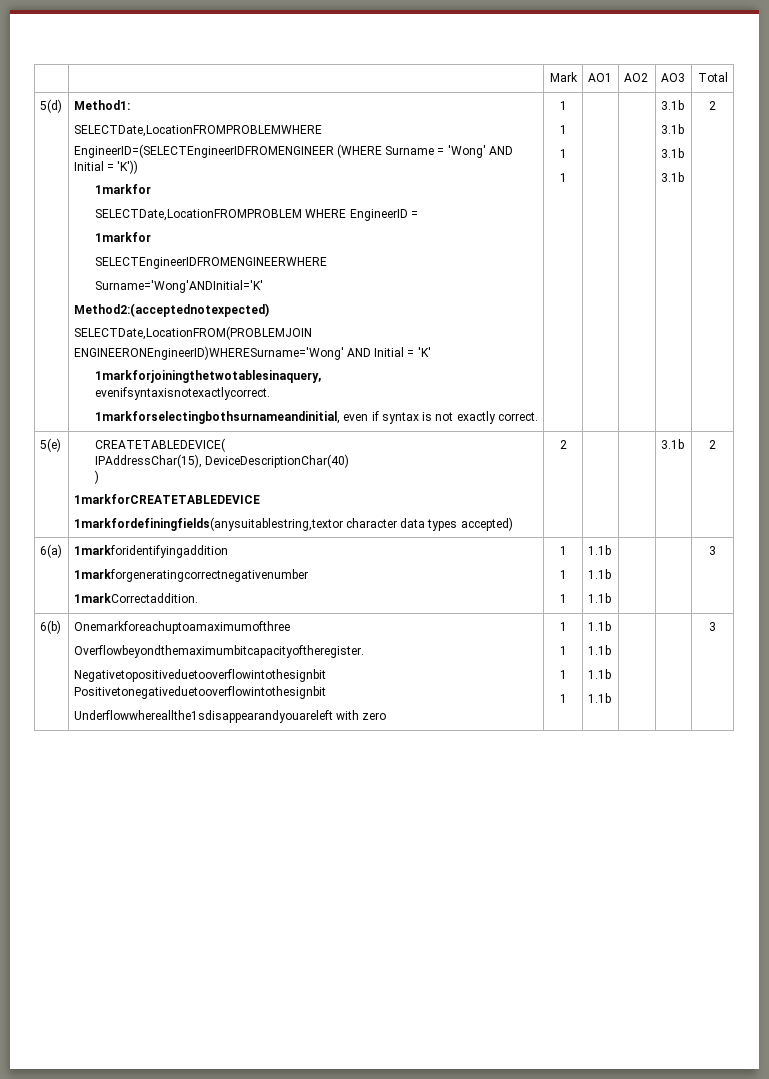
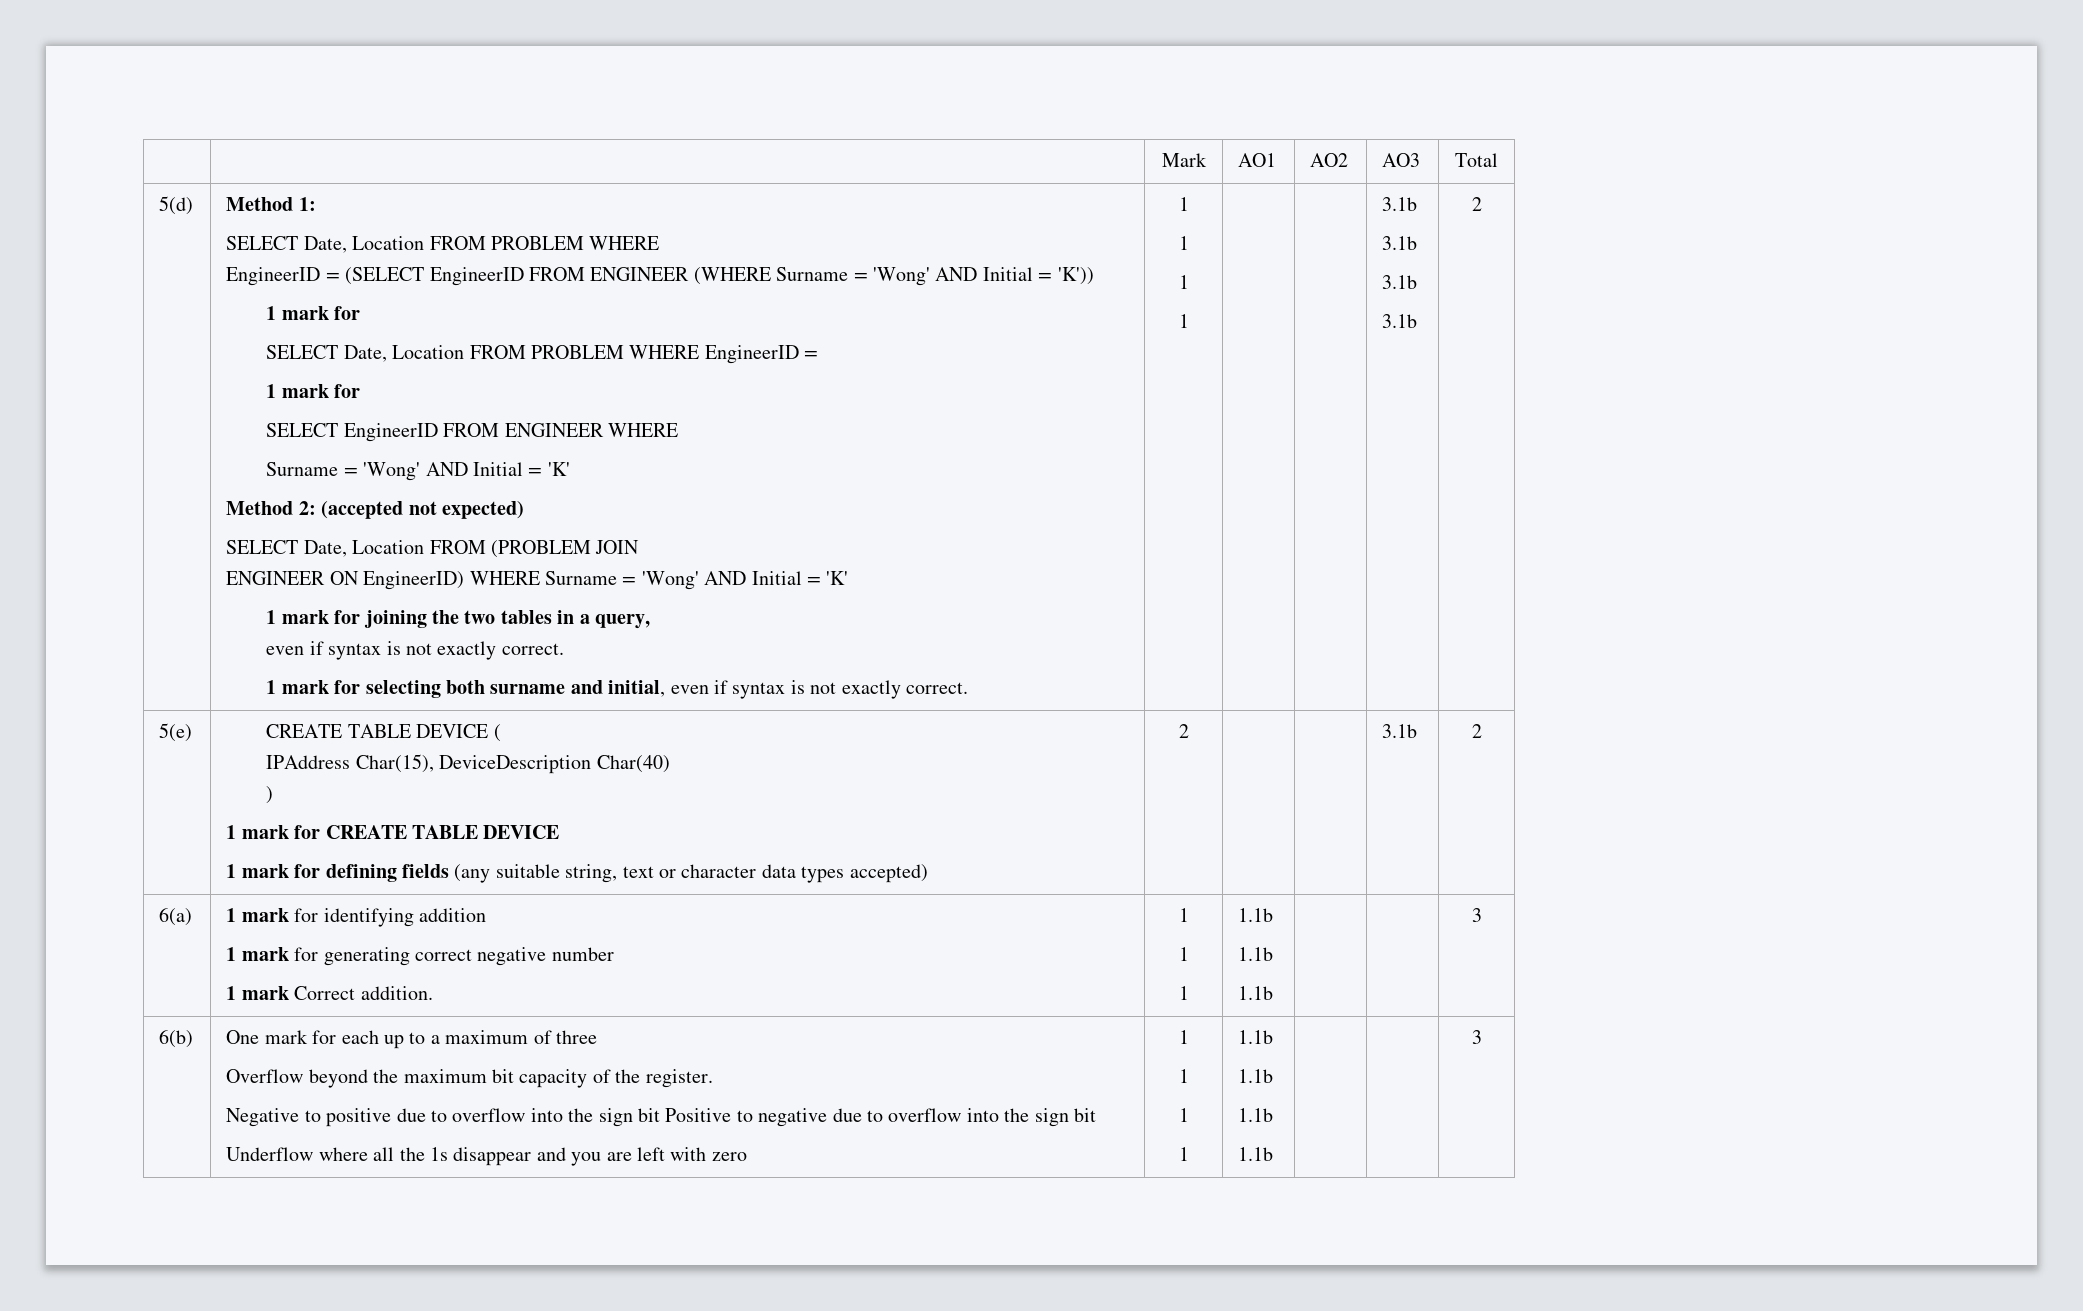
- Method1:
- SELECTDate,LocationFROMPROBLEMWHERE
- EngineerID=(SELECTEngineerIDFROMENGINEER (WHERE Surname = 'Wong' AND Initial = 'K'))
- 1markfor
- SELECTDate,LocationFROMPROBLEM WHERE EngineerID =
- 1markfor
- SELECTEngineerIDFROMENGINEERWHERE
- Surname='Wong'ANDInitial='K'
- Method2:(acceptednotexpected)
- SELECTDate,LocationFROM(PROBLEMJOIN
- ENGINEERONEngineerID)WHERESurname='Wong' AND Initial = 'K'
- 1markforjoiningthetwotablesinaquery,
- evenifsyntaxisnotexactlycorrect.
- 1markforselectingbothsurnameandinitial, even if syntax is not exactly correct.
+ Method 1:
+ SELECT Date, Location FROM PROBLEM WHERE
+ EngineerID = (SELECT EngineerID FROM ENGINEER (WHERE Surname = 'Wong' AND Initial = 'K'))
+ 1 mark for
+ SELECT Date, Location FROM PROBLEM WHERE EngineerID =
+ 1 mark for
+ SELECT EngineerID FROM ENGINEER WHERE
+ Surname = 'Wong' AND Initial = 'K'
+ Method 2: (accepted not expected)
+ SELECT Date, Location FROM (PROBLEM JOIN
+ ENGINEER ON EngineerID) WHERE Surname = 'Wong' AND Initial = 'K'
+ 1 mark for joining the two tables in a query,
+ even if syntax is not exactly correct.
+ 1 mark for selecting both surname and initial, even if syntax is not exactly correct.
- 5(e) | CREATETABLEDEVICE(
- IPAddressChar(15), DeviceDescriptionChar(40)
+ 5(e) | CREATE TABLE DEVICE (
+ IPAddress Char(15), DeviceDescription Char(40)
  )
- 1markforCREATETABLEDEVICE
- 1markfordefiningfields(anysuitablestring,textor character data types accepted) | 2 | | | 3.1b | 2
+ 1 mark for CREATE TABLE DEVICE
+ 1 mark for defining fields (any suitable string, text or character data types accepted) | 2 | | | 3.1b | 2
- 6(a) | 1markforidentifyingaddition
- 1markforgeneratingcorrectnegativenumber
- 1markCorrectaddition. | 1
+ 6(a) | 1 mark for identifying addition
+ 1 mark for generating correct negative number
+ 1 mark Correct addition. | 1
- Onemarkforeachuptoamaximumofthree
- Overflowbeyondthemaximumbitcapacityoftheregister.
- Negativetopositiveduetooverflowintothesignbit Positivetonegativeduetooverflowintothesignbit
- Underflowwhereallthe1sdisappearandyouareleft with zero
+ One mark for each up to a maximum of three
+ Overflow beyond the maximum bit capacity of the register.
+ Negative to positive due to overflow into the sign bit Positive to negative due to overflow into the sign bit
+ Underflow where all the 1s disappear and you are left with zero

